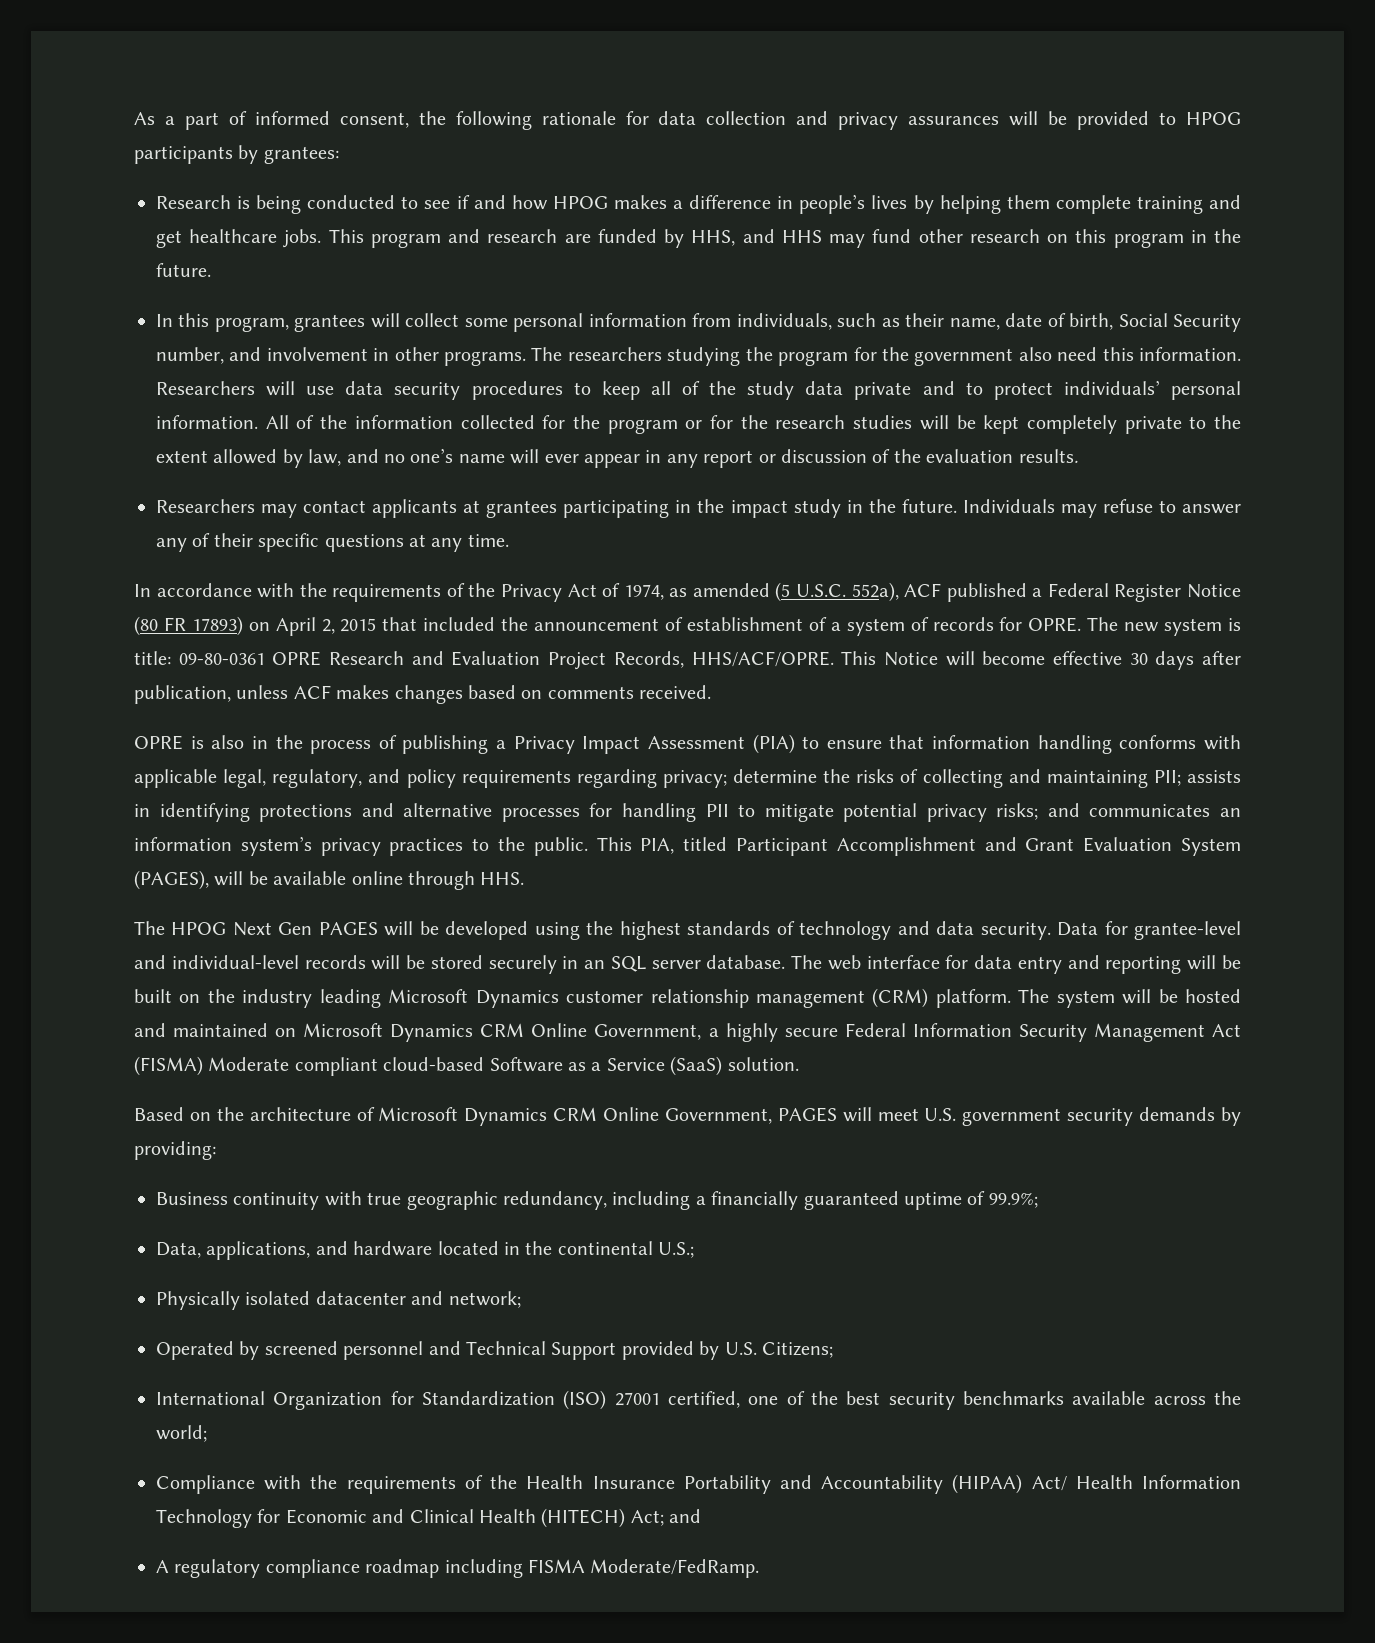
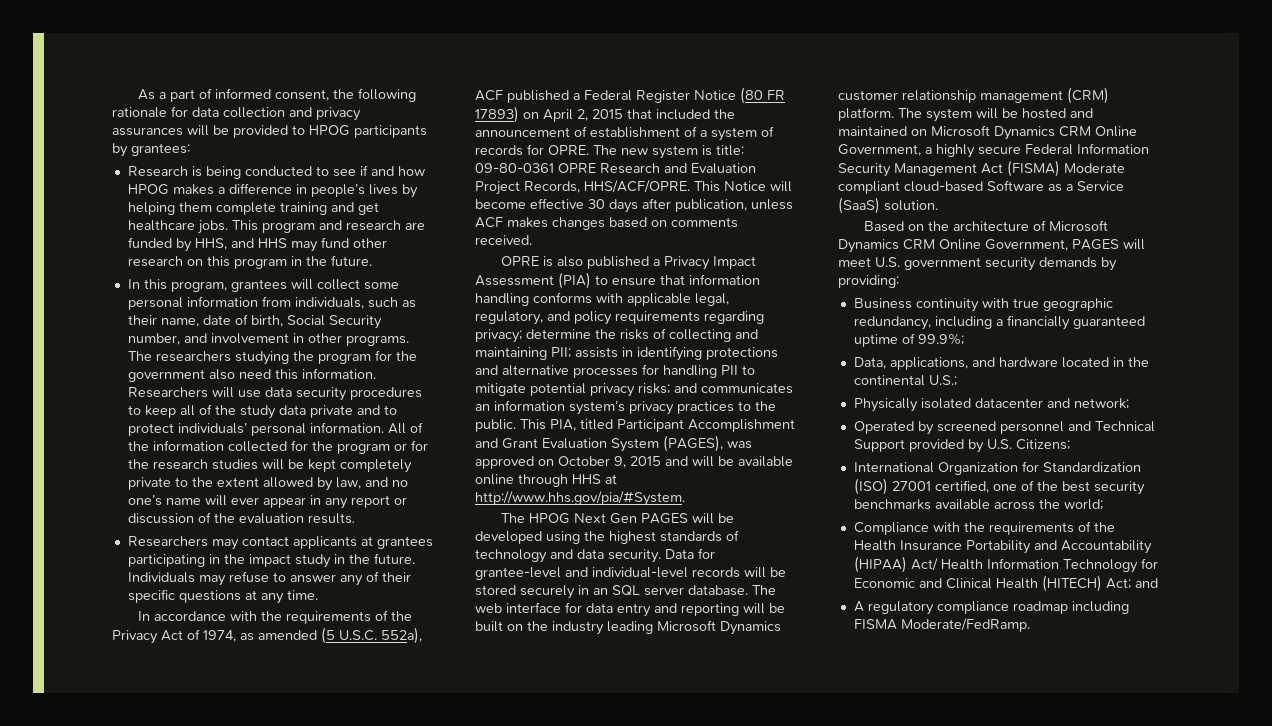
- OPRE is also in the process of publishing a Privacy Impact Assessment (PIA) to ensure that information handling conforms with applicable legal, regulatory, and policy requirements regarding privacy; determine the risks of collecting and maintaining PII; assists in identifying protections and alternative processes for handling PII to mitigate potential privacy risks; and communicates an information system’s privacy practices to the public.
+ OPRE is also published a Privacy Impact Assessment (PIA) to ensure that information handling conforms with applicable legal, regulatory, and policy requirements regarding privacy; determine the risks of collecting and maintaining PII; assists in identifying protections and alternative processes for handling PII to mitigate potential privacy risks; and communicates an information system’s privacy practices to the public.
- This PIA, titled Participant Accomplishment and Grant Evaluation System (PAGES), will be available online through HHS.
+ This PIA, titled Participant Accomplishment and Grant Evaluation System (PAGES), was approved on October 9, 2015 and will be available online through HHS at http://www.hhs.gov/pia/#System.

